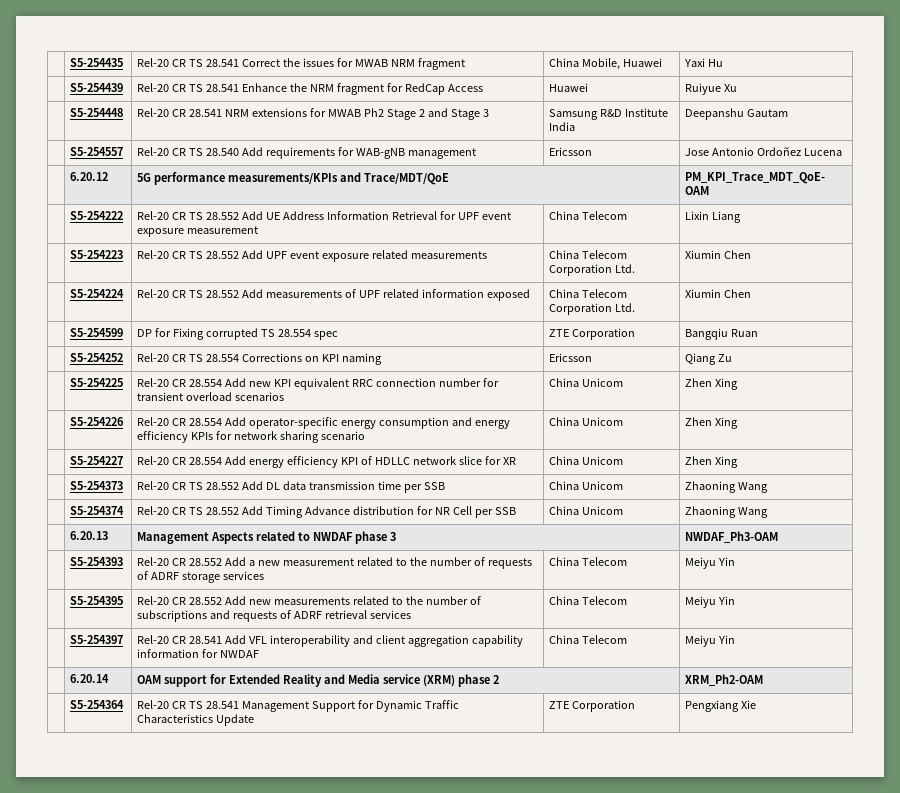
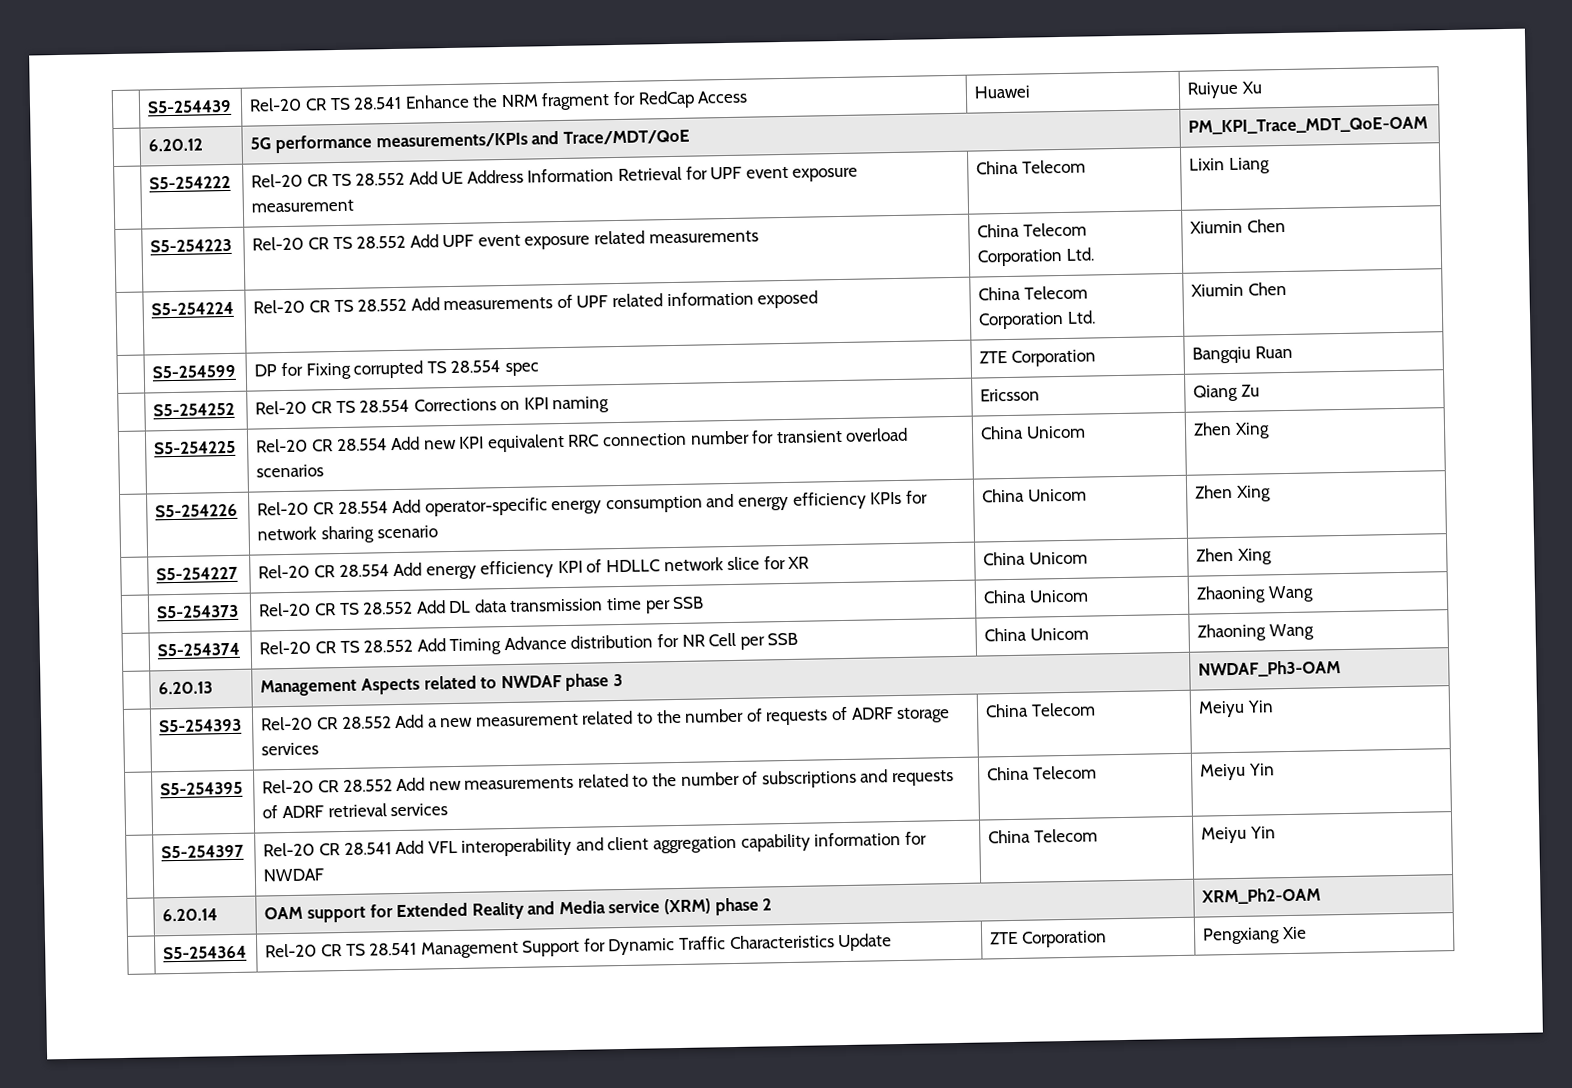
- | S5-254435 | Rel-20 CR TS 28.541 Correct the issues for MWAB NRM fragment | China Mobile, Huawei | Yaxi Hu
- | S5-254448 | Rel-20 CR 28.541 NRM extensions for MWAB Ph2 Stage 2 and Stage 3 | Samsung R&D Institute India | Deepanshu Gautam
- | S5-254557 | Rel-20 CR TS 28.540 Add requirements for WAB-gNB management | Ericsson | Jose Antonio Ordoñez Lucena

